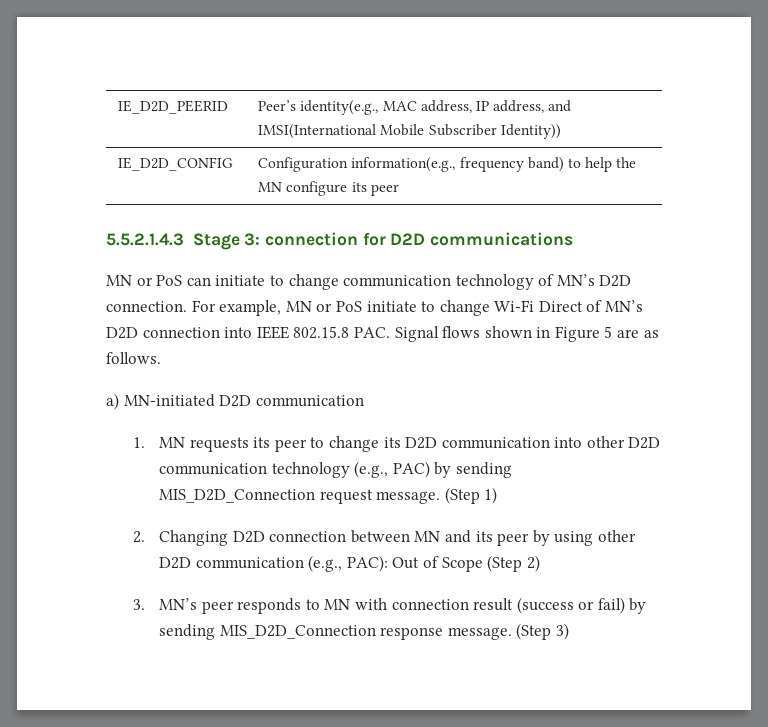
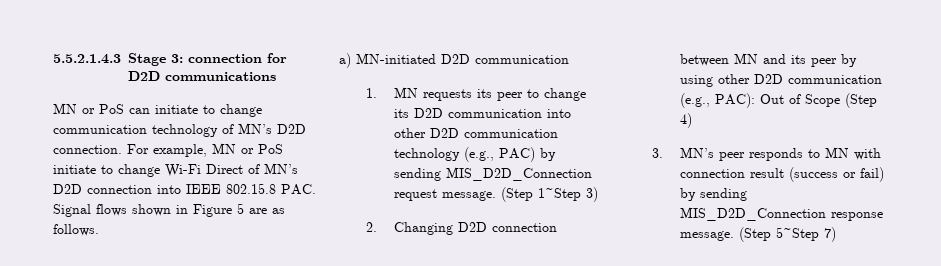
- IE_D2D_PEERID | Peer’s identity(e.g., MAC address, IP address, and IMSI(International Mobile Subscriber Identity))
- IE_D2D_CONFIG | Configuration information(e.g., frequency band) to help the MN configure its peer
- (Step 1)
+ (Step 1~Step 3)
- 2. Changing D2D connection between MN and its peer by using other D2D communication (e.g., PAC): Out of Scope (Step 2)
+ 2. Changing D2D connection between MN and its peer by using other D2D communication (e.g., PAC): Out of Scope (Step 4)
- (Step 3)
+ (Step 5~Step 7)

